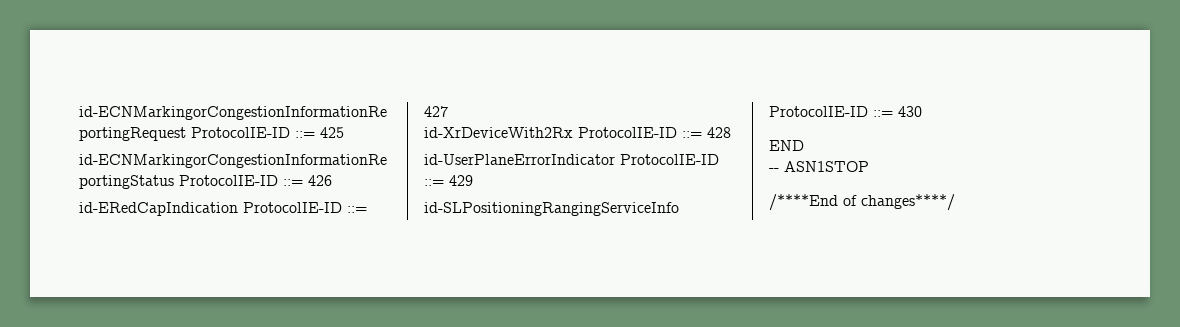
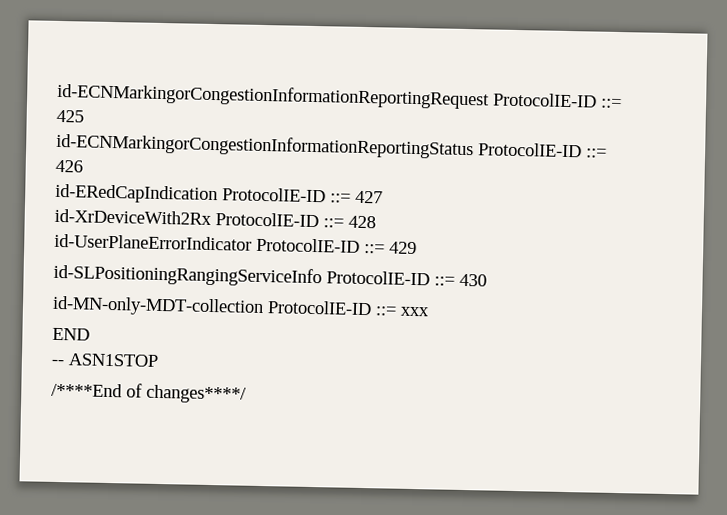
+ id-MN-only-MDT-collection ProtocolIE-ID ::= xxx

